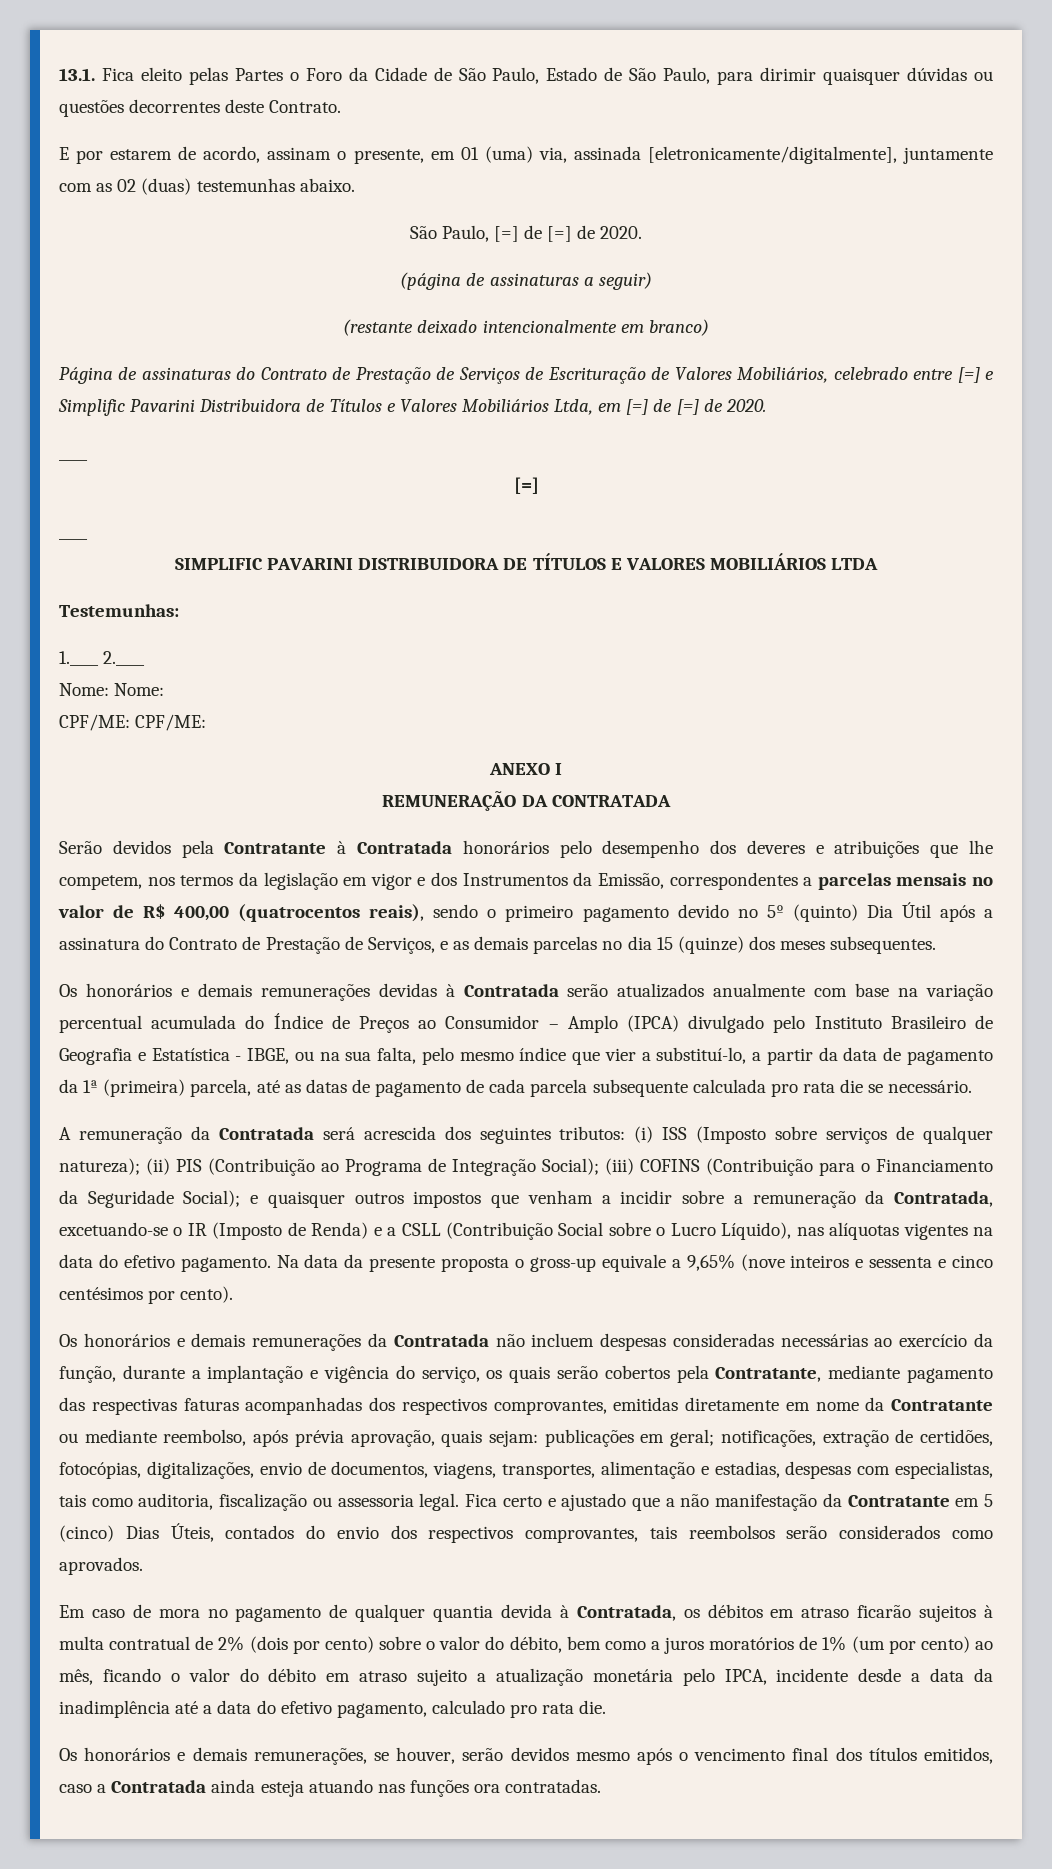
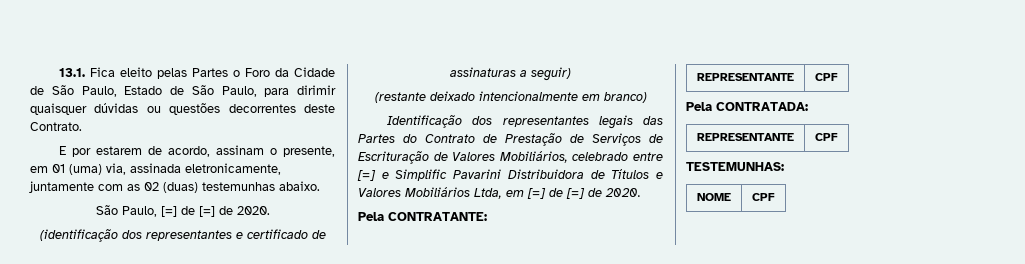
- E por estarem de acordo, assinam o presente, em 01 (uma) via, assinada [eletronicamente/digitalmente], juntamente com as 02 (duas) testemunhas abaixo.
+ E por estarem de acordo, assinam o presente, em 01 (uma) via, assinada eletronicamente, juntamente com as 02 (duas) testemunhas abaixo.
- (página de assinaturas a seguir)
+ (identificação dos representantes e certificado de assinaturas a seguir)
- Página de assinaturas do Contrato de Prestação de Serviços de Escrituração de Valores Mobiliários, celebrado entre [=] e Simplific Pavarini Distribuidora de Títulos e Valores Mobiliários Ltda, em [=] de [=] de 2020.
- ____
- [=]
- ____
- SIMPLIFIC PAVARINI DISTRIBUIDORA DE TÍTULOS E VALORES MOBILIÁRIOS LTDA
- Testemunhas:
- 1.____ 2.____
- Nome: Nome:
- CPF/ME: CPF/ME:
- ANEXO I
- REMUNERAÇÃO DA CONTRATADA
- Serão devidos pela Contratante à Contratada honorários pelo desempenho dos deveres e atribuições que lhe competem, nos termos da legislação em vigor e dos Instrumentos da Emissão, correspondentes a parcelas mensais no valor de R$ 400,00 (quatrocentos reais), sendo o primeiro pagamento devido no 5º (quinto) Dia Útil após a assinatura do Contrato de Prestação de Serviços, e as demais parcelas no dia 15 (quinze) dos meses subsequentes.
- Os honorários e demais remunerações devidas à Contratada serão atualizados anualmente com base na variação percentual acumulada do Índice de Preços ao Consumidor – Amplo (IPCA) divulgado pelo Instituto Brasileiro de Geografia e Estatística - IBGE, ou na sua falta, pelo mesmo índice que vier a substituí-lo, a partir da data de pagamento da 1ª (primeira) parcela, até as datas de pagamento de cada parcela subsequente calculada pro rata die se necessário.
- A remuneração da Contratada será acrescida dos seguintes tributos: (i) ISS (Imposto sobre serviços de qualquer natureza); (ii) PIS (Contribuição ao Programa de Integração Social); (iii) COFINS (Contribuição para o Financiamento da Seguridade Social); e quaisquer outros impostos que venham a incidir sobre a remuneração da Contratada, excetuando-se o IR (Imposto de Renda) e a CSLL (Contribuição Social sobre o Lucro Líquido), nas alíquotas vigentes na data do efetivo pagamento. Na data da presente proposta o gross-up equivale a 9,65% (nove inteiros e sessenta e cinco centésimos por cento).
- Os honorários e demais remunerações da Contratada não incluem despesas consideradas necessárias ao exercício da função, durante a implantação e vigência do serviço, os quais serão cobertos pela Contratante, mediante pagamento das respectivas faturas acompanhadas dos respectivos comprovantes, emitidas diretamente em nome da Contratante ou mediante reembolso, após prévia aprovação, quais sejam: publicações em geral; notificações, extração de certidões, fotocópias, digitalizações, envio de documentos, viagens, transportes, alimentação e estadias, despesas com especialistas, tais como auditoria, fiscalização ou assessoria legal. Fica certo e ajustado que a não manifestação da Contratante em 5 (cinco) Dias Úteis, contados do envio dos respectivos comprovantes, tais reembolsos serão considerados como aprovados.
- Em caso de mora no pagamento de qualquer quantia devida à Contratada, os débitos em atraso ficarão sujeitos à multa contratual de 2% (dois por cento) sobre o valor do débito, bem como a juros moratórios de 1% (um por cento) ao mês, ficando o valor do débito em atraso sujeito a atualização monetária pelo IPCA, incidente desde a data da inadimplência até a data do efetivo pagamento, calculado pro rata die.
- Os honorários e demais remunerações, se houver, serão devidos mesmo após o vencimento final dos títulos emitidos, caso a Contratada ainda esteja atuando nas funções ora contratadas.
+ Identificação dos representantes legais das Partes do Contrato de Prestação de Serviços de Escrituração de Valores Mobiliários, celebrado entre [=] e Simplific Pavarini Distribuidora de Títulos e Valores Mobiliários Ltda, em [=] de [=] de 2020.
+ Pela CONTRATANTE:
+ REPRESENTANTE | CPF
+ Pela CONTRATADA:
+ REPRESENTANTE | CPF
+ TESTEMUNHAS:
+ NOME | CPF

